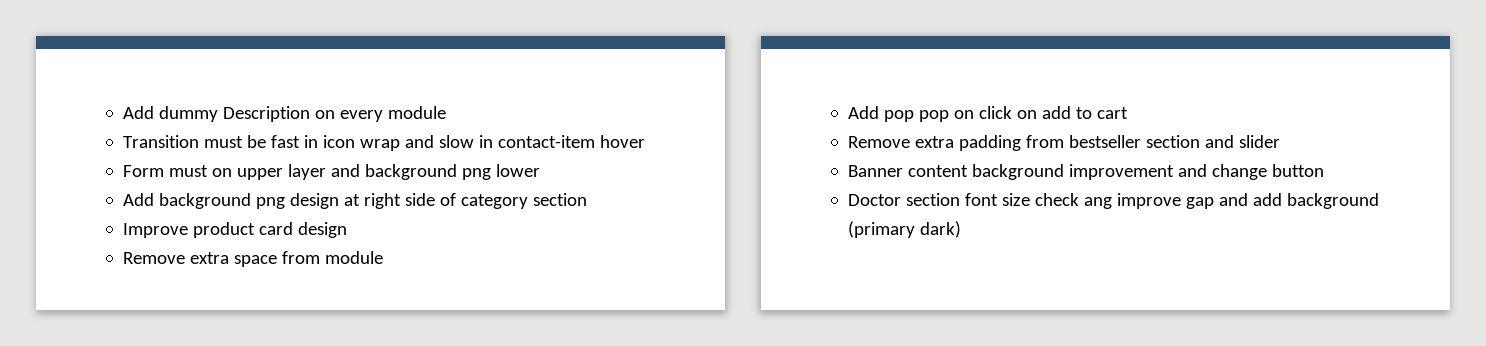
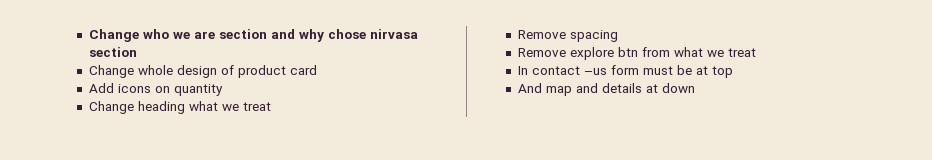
- Add dummy Description on every module
- Transition must be fast in icon wrap and slow in contact-item hover
- Form must on upper layer and background png lower
- Add background png design at right side of category section
- Improve product card design
- Remove extra space from module
- Add pop pop on click on add to cart
- Remove extra padding from bestseller section and slider
- Banner content background improvement and change button
- Doctor section font size check ang improve gap and add background (primary dark)
+ Change who we are section and why chose nirvasa section
+ Change whole design of product card
+ Add icons on quantity
+ Change heading what we treat
+ Remove spacing
+ Remove explore btn from what we treat
+ In contact –us form must be at top
+ And map and details at down

